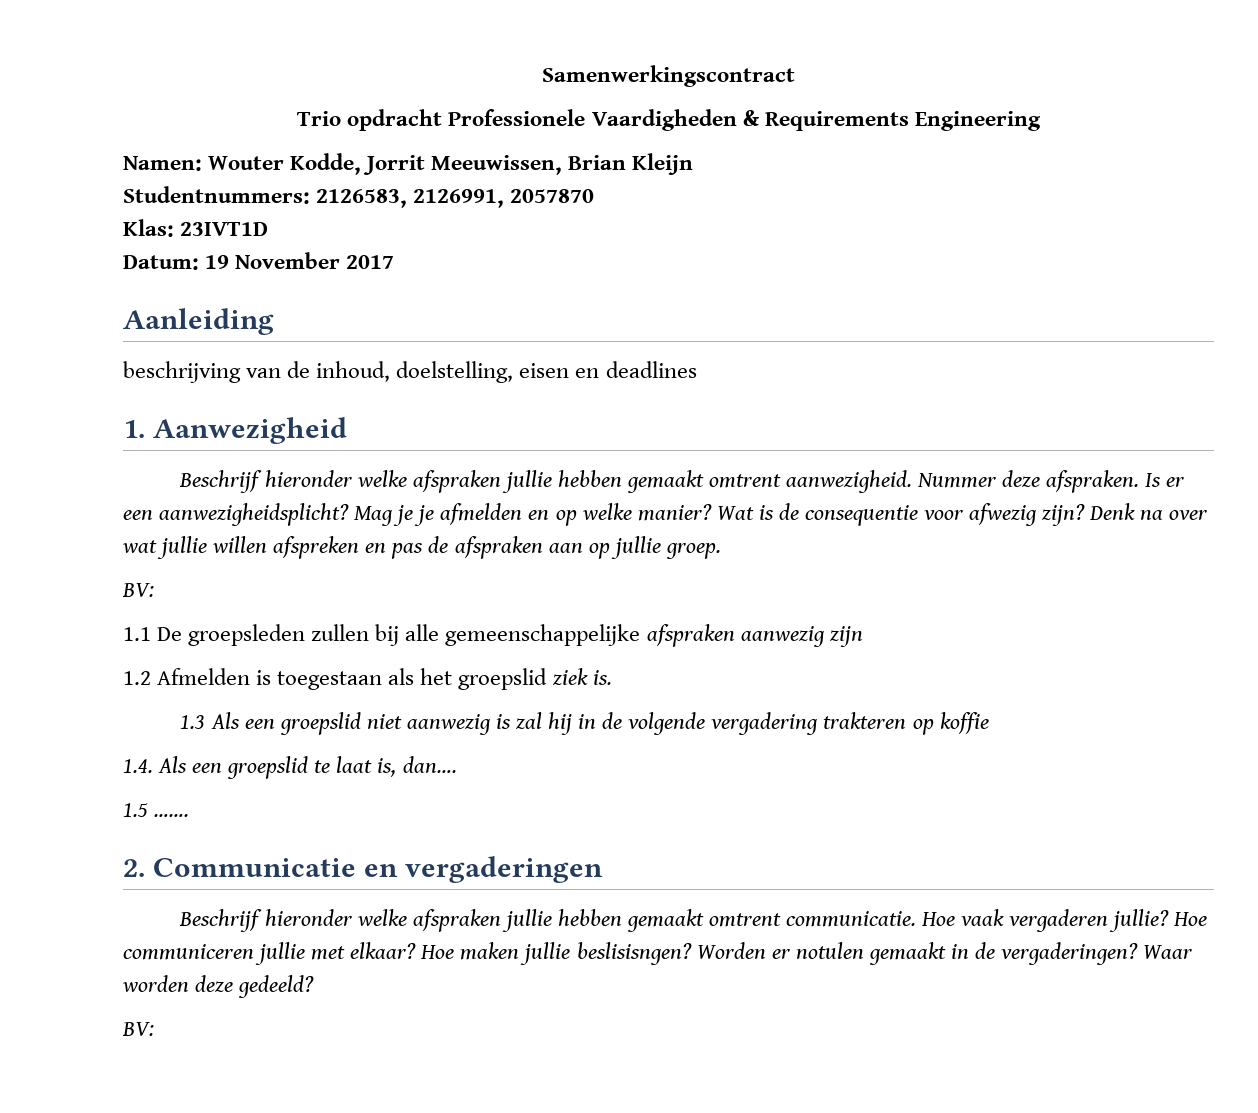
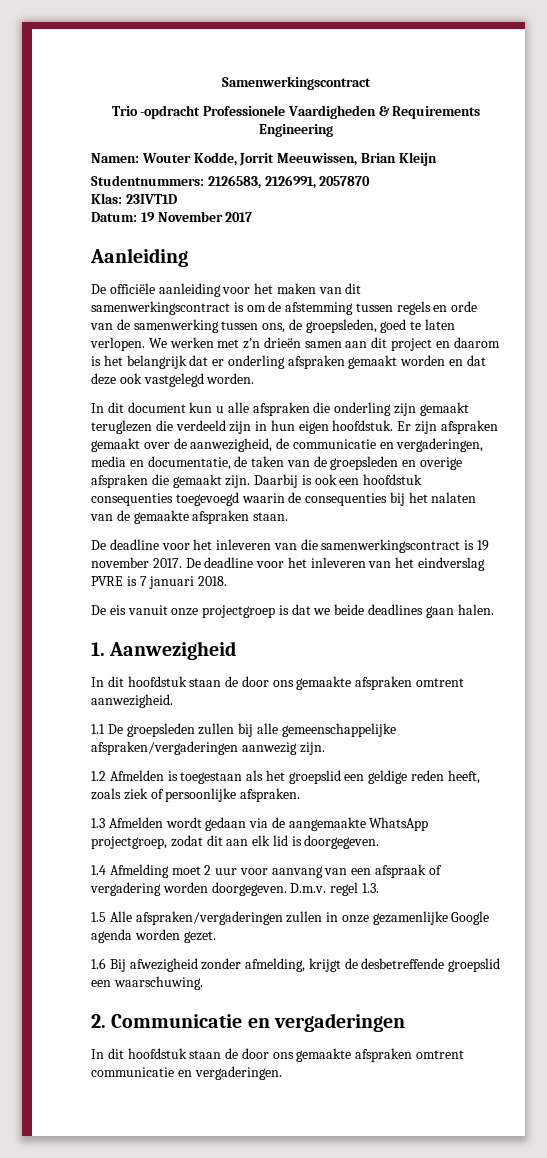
- Trio opdracht Professionele Vaardigheden & Requirements Engineering
+ Trio -opdracht Professionele Vaardigheden & Requirements Engineering
- beschrijving van de inhoud, doelstelling, eisen en deadlines
+ De officiële aanleiding voor het maken van dit samenwerkingscontract is om de afstemming tussen regels en orde van de samenwerking tussen ons, de groepsleden, goed te laten verlopen. We werken met z’n drieën samen aan dit project en daarom is het belangrijk dat er onderling afspraken gemaakt worden en dat deze ook vastgelegd worden.
+ In dit document kun u alle afspraken die onderling zijn gemaakt teruglezen die verdeeld zijn in hun eigen hoofdstuk. Er zijn afspraken gemaakt over de aanwezigheid, de communicatie en vergaderingen, media en documentatie, de taken van de groepsleden en overige afspraken die gemaakt zijn. Daarbij is ook een hoofdstuk consequenties toegevoegd waarin de consequenties bij het nalaten van de gemaakte afspraken staan.
+ De deadline voor het inleveren van die samenwerkingscontract is 19 november 2017. De deadline voor het inleveren van het eindverslag PVRE is 7 januari 2018.
+ De eis vanuit onze projectgroep is dat we beide deadlines gaan halen.
- Beschrijf hieronder welke afspraken jullie hebben gemaakt omtrent aanwezigheid. Nummer deze afspraken. Is er een aanwezigheidsplicht? Mag je je afmelden en op welke manier? Wat is de consequentie voor afwezig zijn? Denk na over wat jullie willen afspreken en pas de afspraken aan op jullie groep.
- BV:
+ In dit hoofdstuk staan de door ons gemaakte afspraken omtrent aanwezigheid.
- 1.1 De groepsleden zullen bij alle gemeenschappelijke afspraken aanwezig zijn
+ 1.1 De groepsleden zullen bij alle gemeenschappelijke afspraken/vergaderingen aanwezig zijn.
- 1.2 Afmelden is toegestaan als het groepslid ziek is.
- 1.3 Als een groepslid niet aanwezig is zal hij in de volgende vergadering trakteren op koffie
- 1.4. Als een groepslid te laat is, dan….
- 1.5 …….
+ 1.2 Afmelden is toegestaan als het groepslid een geldige reden heeft, zoals ziek of persoonlijke afspraken.
+ 1.3 Afmelden wordt gedaan via de aangemaakte WhatsApp projectgroep, zodat dit aan elk lid is doorgegeven.
+ 1.4 Afmelding moet 2 uur voor aanvang van een afspraak of vergadering worden doorgegeven. D.m.v. regel 1.3.
+ 1.5 Alle afspraken/vergaderingen zullen in onze gezamenlijke Google agenda worden gezet.
+ 1.6 Bij afwezigheid zonder afmelding, krijgt de desbetreffende groepslid een waarschuwing.
  2. Communicatie en vergaderingen
- Beschrijf hieronder welke afspraken jullie hebben gemaakt omtrent communicatie. Hoe vaak vergaderen jullie? Hoe communiceren jullie met elkaar? Hoe maken jullie beslisisngen? Worden er notulen gemaakt in de vergaderingen? Waar worden deze gedeeld?
- BV:
+ In dit hoofdstuk staan de door ons gemaakte afspraken omtrent communicatie en vergaderingen.

